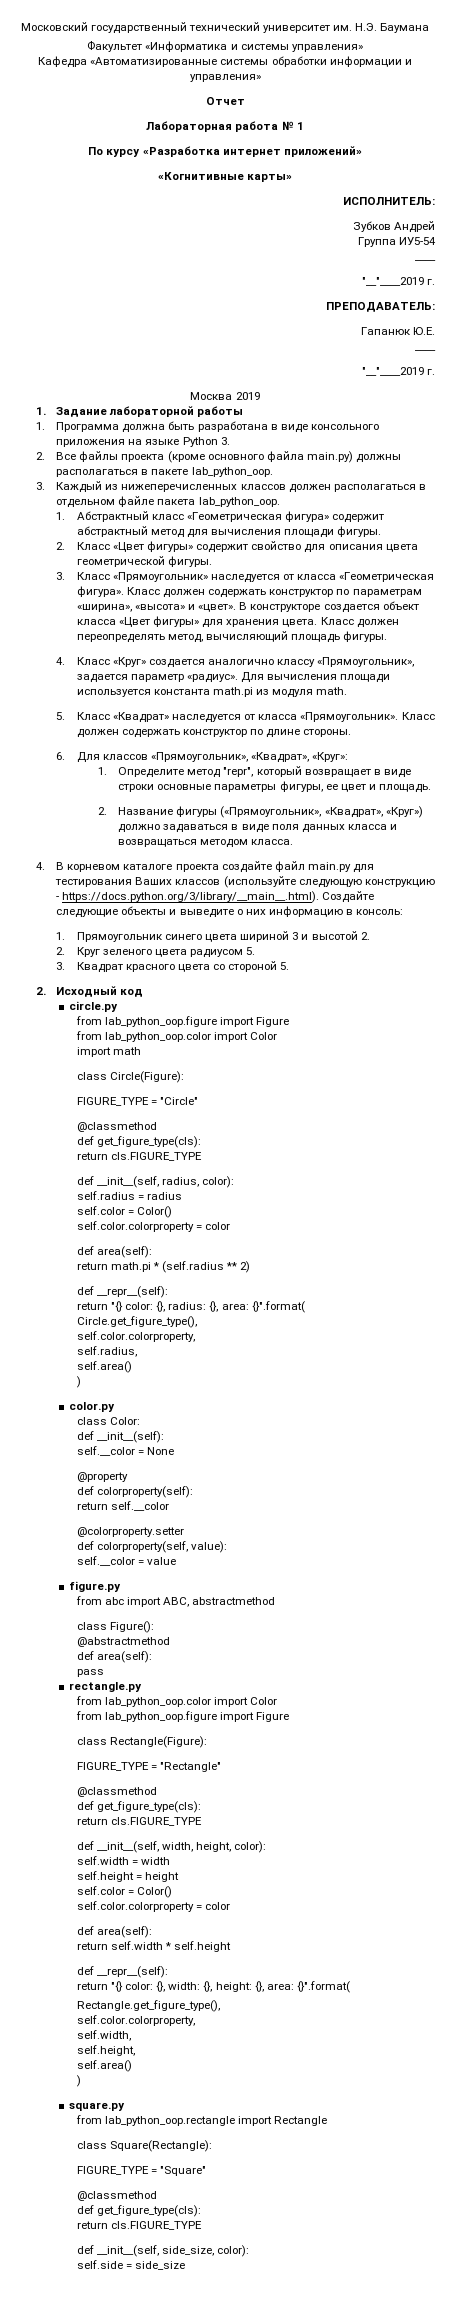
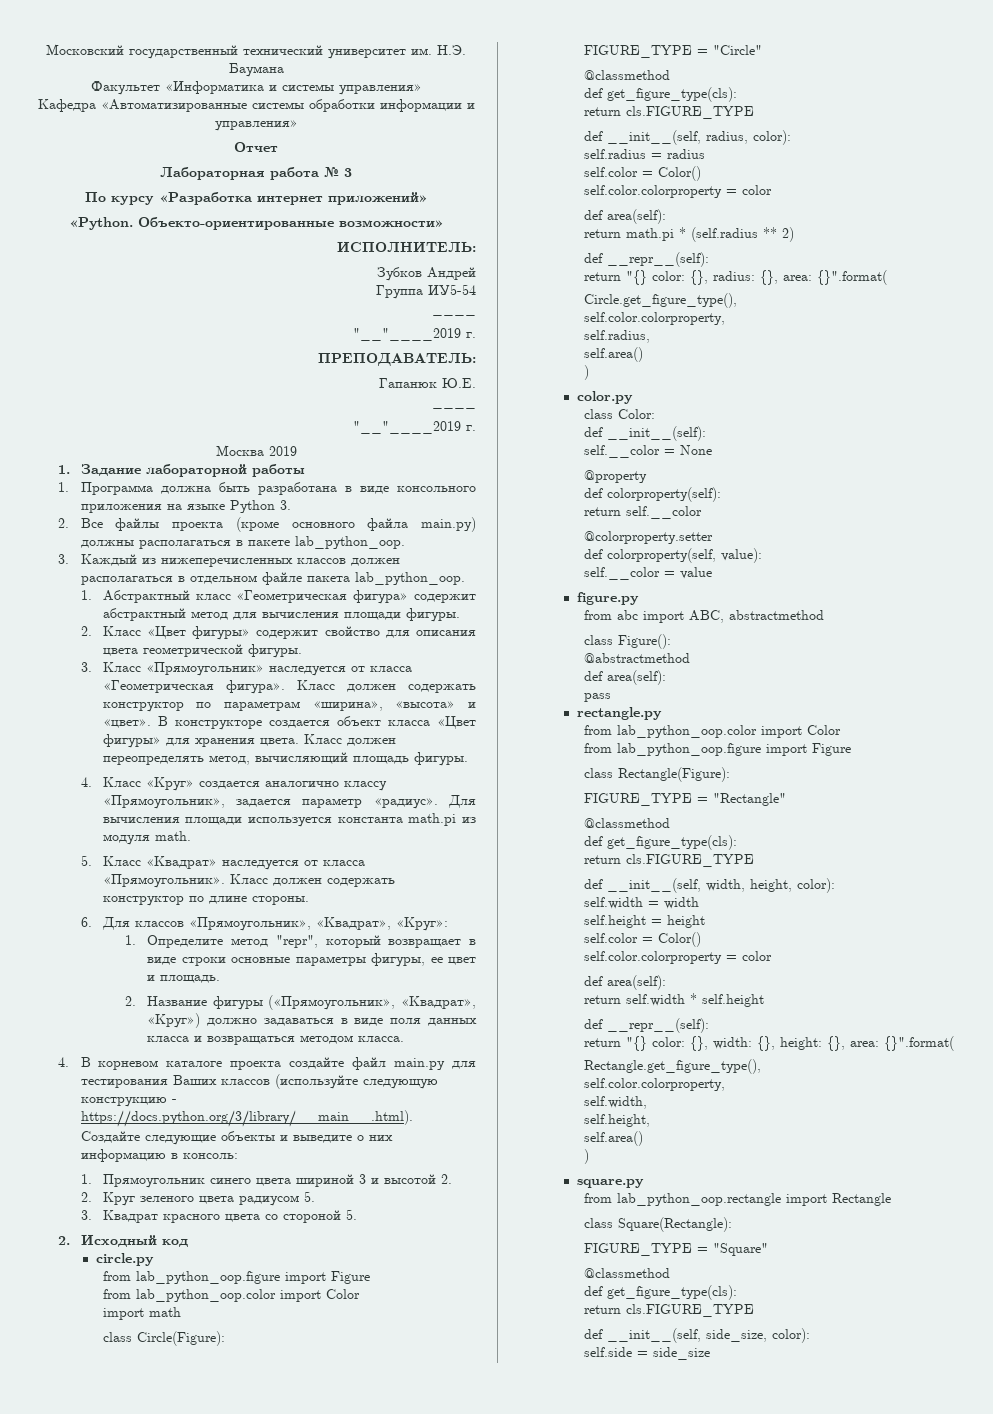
- Лабораторная работа № 1
+ Лабораторная работа № 3
- «Когнитивные карты»
+ «Python. Объекто-ориентированные возможности»

